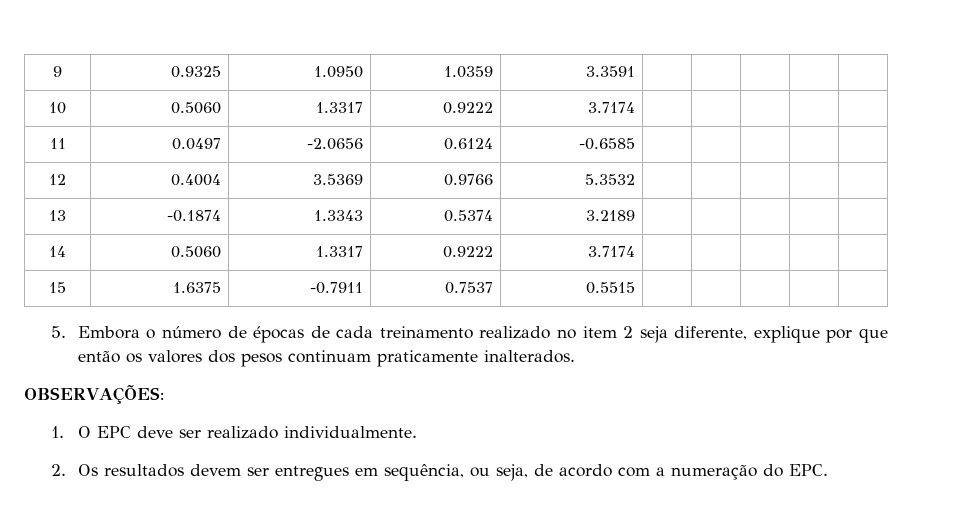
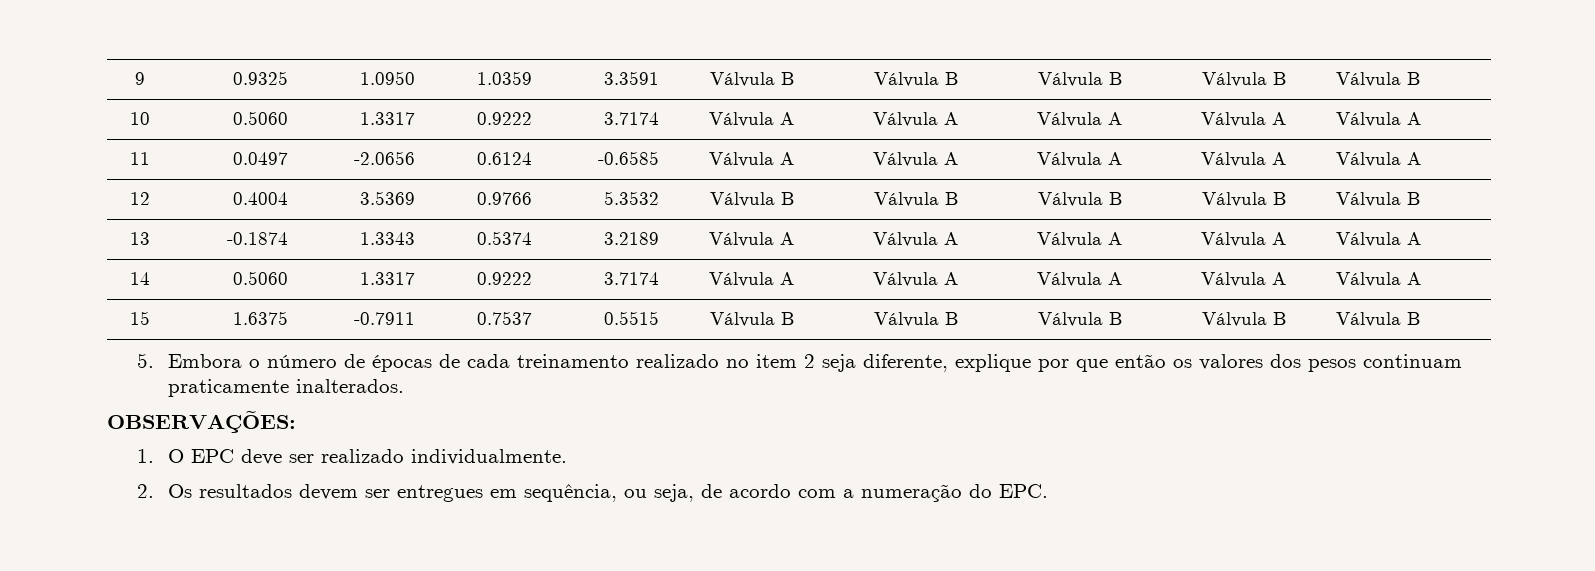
- 9 | 0.9325 | 1.0950 | 1.0359 | 3.3591 | | | | |
+ 9 | 0.9325 | 1.0950 | 1.0359 | 3.3591 | Válvula B | Válvula B | Válvula B | Válvula B | Válvula B
- 10 | 0.5060 | 1.3317 | 0.9222 | 3.7174 | | | | |
+ 10 | 0.5060 | 1.3317 | 0.9222 | 3.7174 | Válvula A | Válvula A | Válvula A | Válvula A | Válvula A
- 11 | 0.0497 | -2.0656 | 0.6124 | -0.6585 | | | | |
+ 11 | 0.0497 | -2.0656 | 0.6124 | -0.6585 | Válvula A | Válvula A | Válvula A | Válvula A | Válvula A
- 12 | 0.4004 | 3.5369 | 0.9766 | 5.3532 | | | | |
+ 12 | 0.4004 | 3.5369 | 0.9766 | 5.3532 | Válvula B | Válvula B | Válvula B | Válvula B | Válvula B
- 13 | -0.1874 | 1.3343 | 0.5374 | 3.2189 | | | | |
+ 13 | -0.1874 | 1.3343 | 0.5374 | 3.2189 | Válvula A | Válvula A | Válvula A | Válvula A | Válvula A
- 14 | 0.5060 | 1.3317 | 0.9222 | 3.7174 | | | | |
+ 14 | 0.5060 | 1.3317 | 0.9222 | 3.7174 | Válvula A | Válvula A | Válvula A | Válvula A | Válvula A
- 15 | 1.6375 | -0.7911 | 0.7537 | 0.5515 | | | | |
+ 15 | 1.6375 | -0.7911 | 0.7537 | 0.5515 | Válvula B | Válvula B | Válvula B | Válvula B | Válvula B

